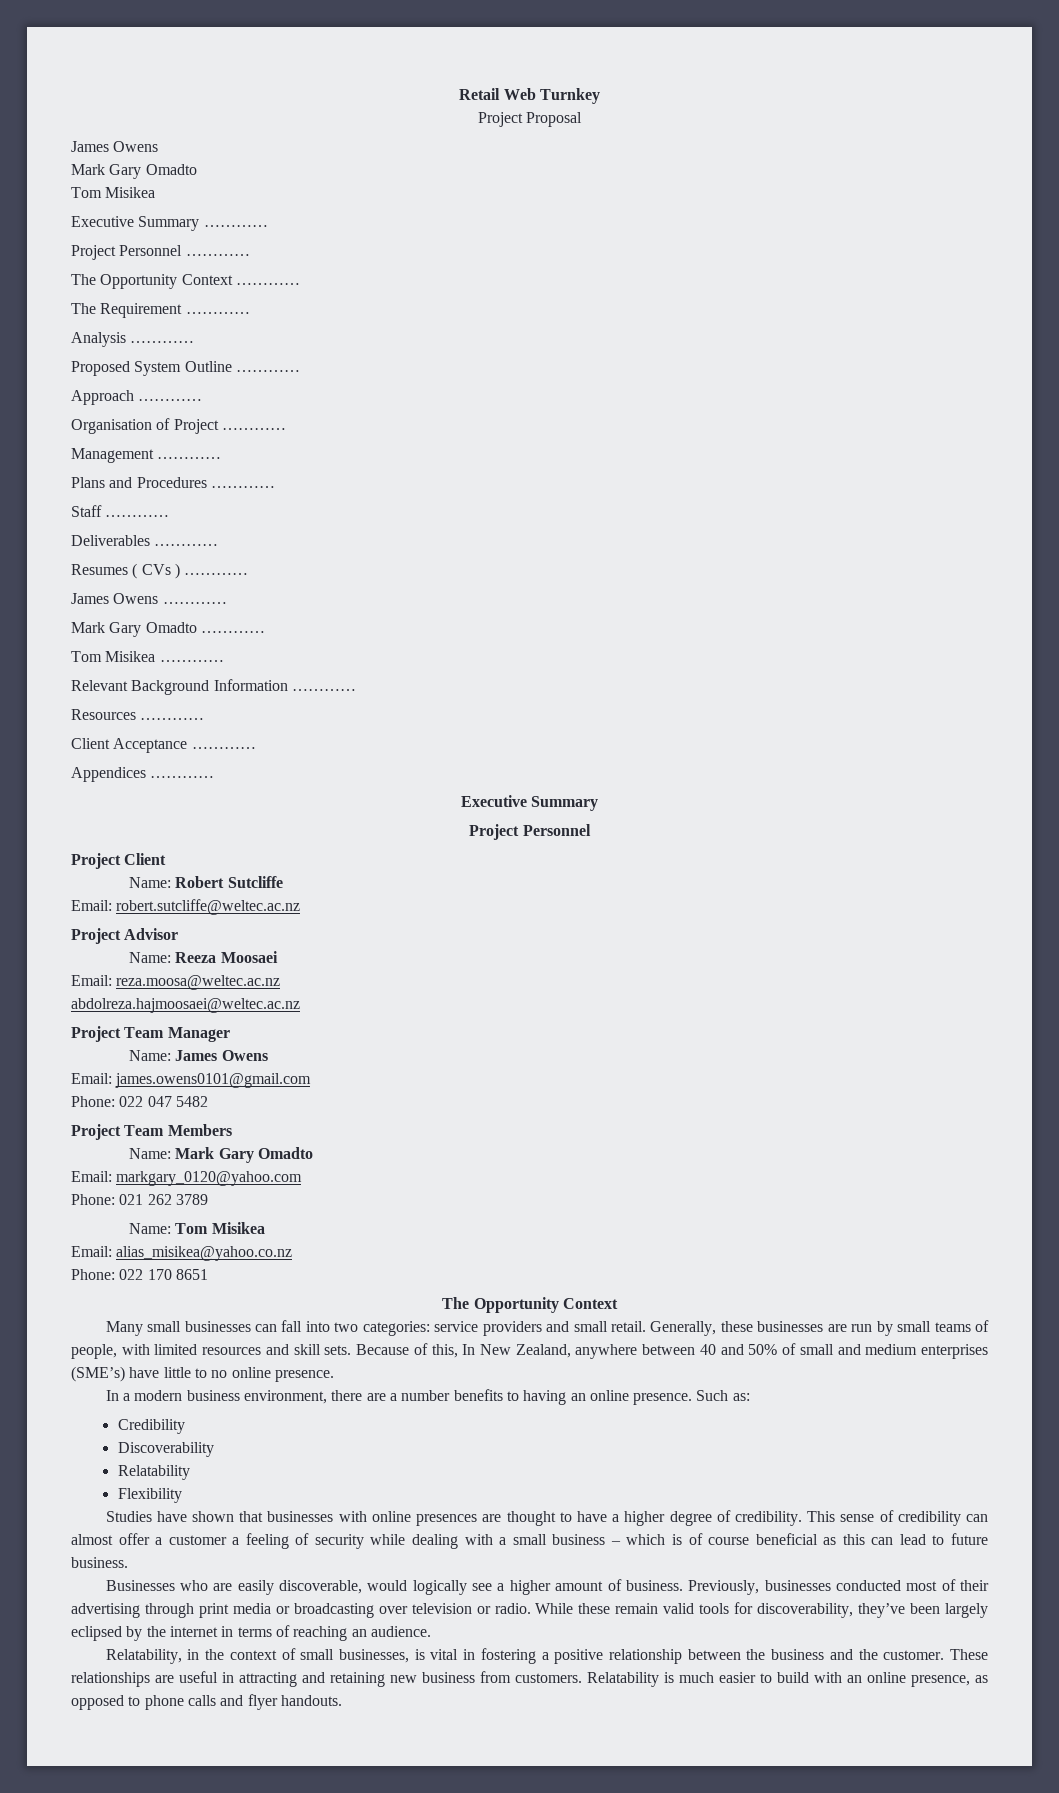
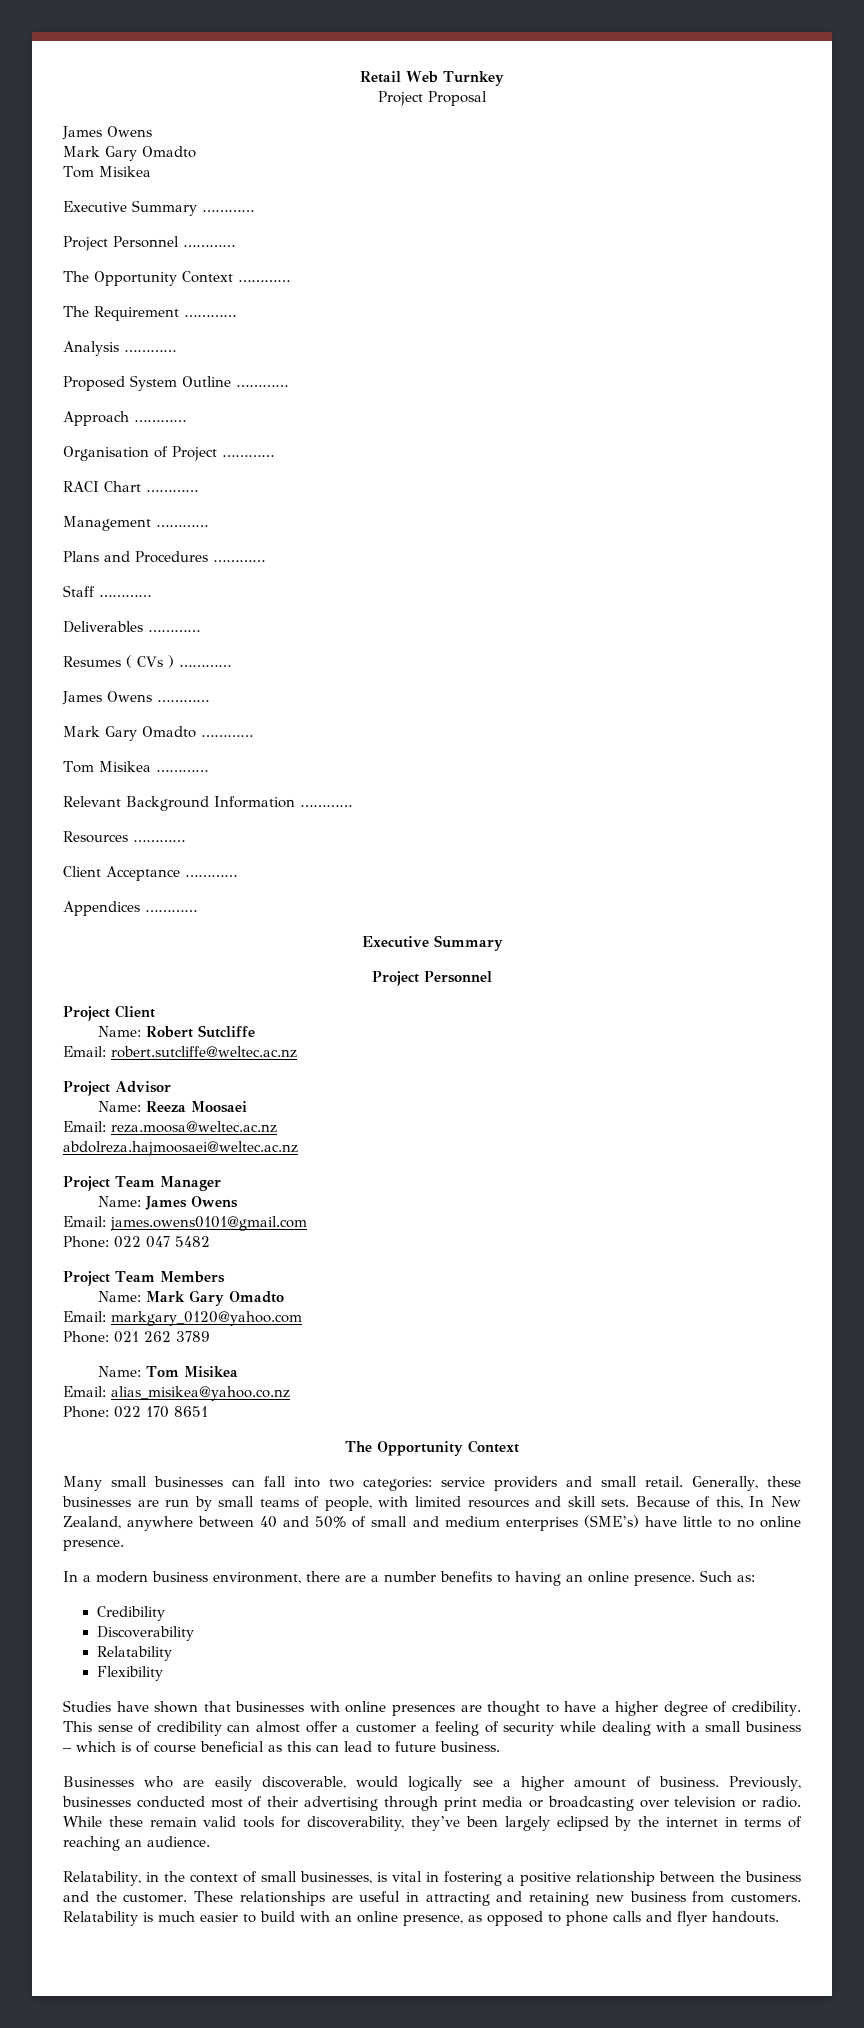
+ RACI Chart …………

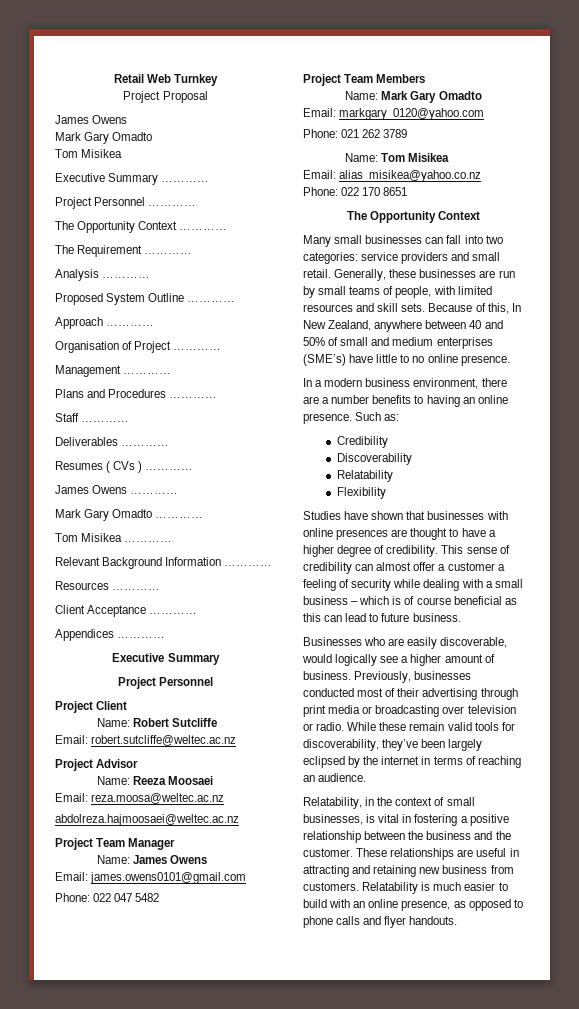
- RACI Chart …………

